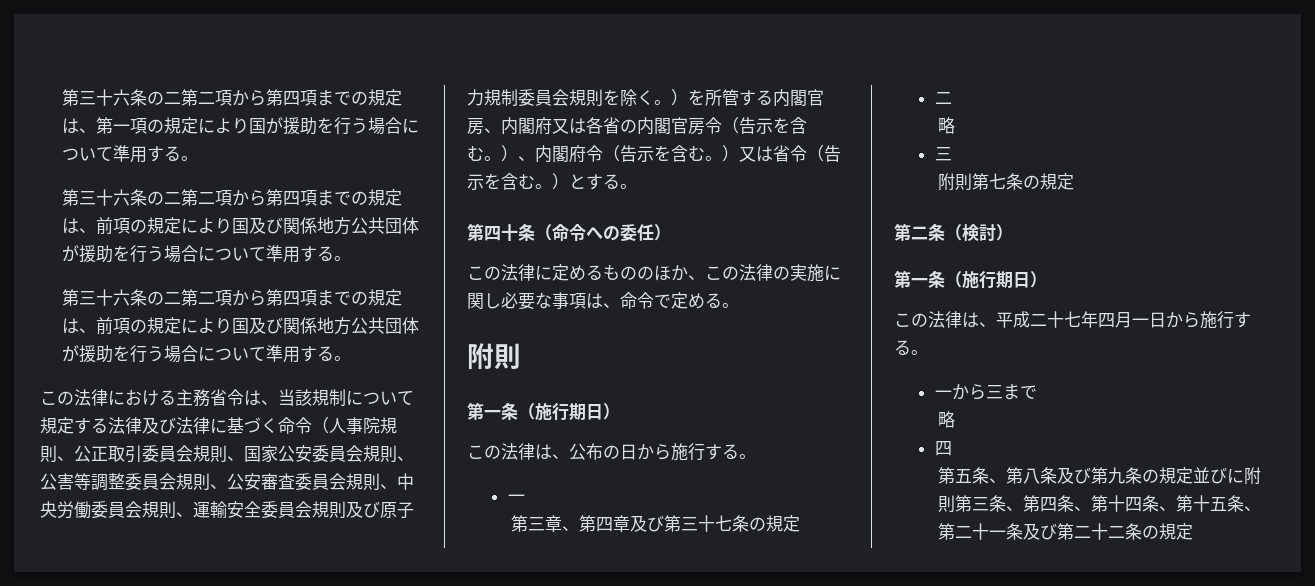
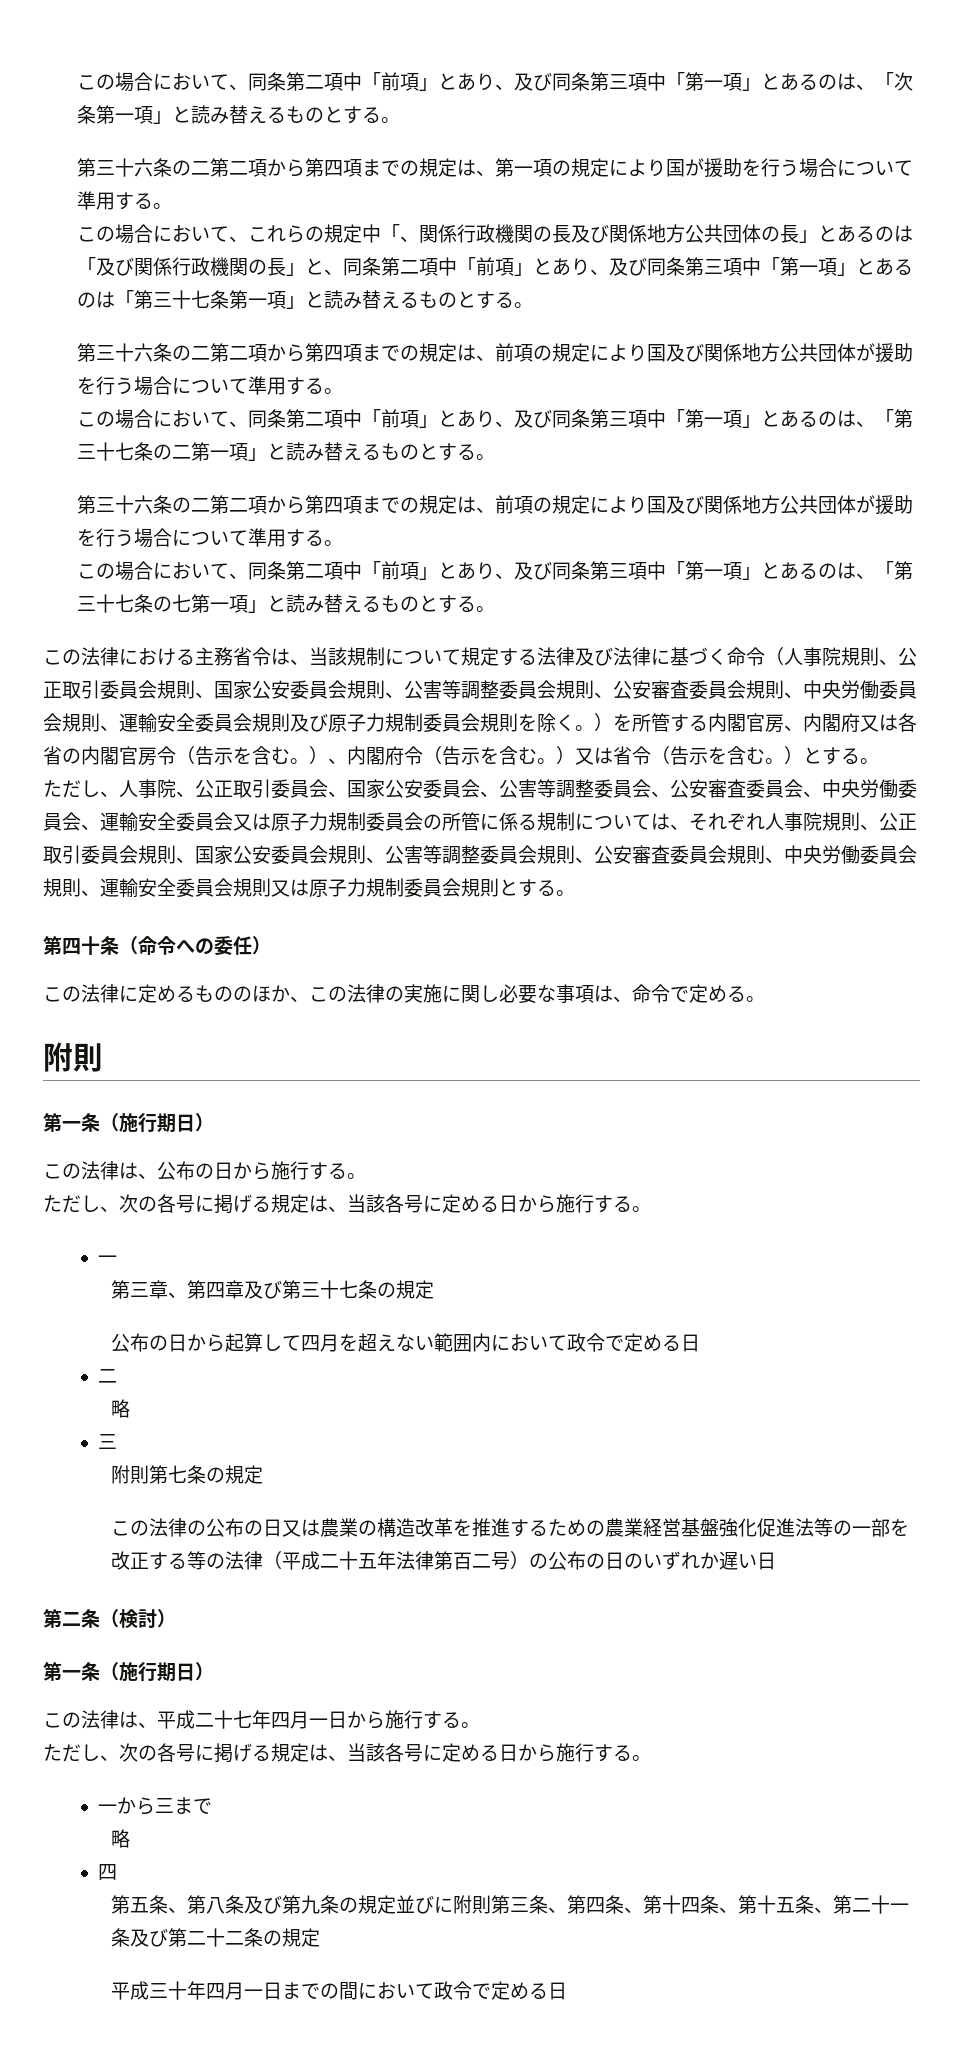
+ この場合において、同条第二項中「前項」とあり、及び同条第三項中「第一項」とあるのは、「次条第一項」と読み替えるものとする。
+ この場合において、これらの規定中「、関係行政機関の長及び関係地方公共団体の長」とあるのは「及び関係行政機関の長」と、同条第二項中「前項」とあり、及び同条第三項中「第一項」とあるのは「第三十七条第一項」と読み替えるものとする。
+ この場合において、同条第二項中「前項」とあり、及び同条第三項中「第一項」とあるのは、「第三十七条の二第一項」と読み替えるものとする。
+ この場合において、同条第二項中「前項」とあり、及び同条第三項中「第一項」とあるのは、「第三十七条の七第一項」と読み替えるものとする。
+ ただし、人事院、公正取引委員会、国家公安委員会、公害等調整委員会、公安審査委員会、中央労働委員会、運輸安全委員会又は原子力規制委員会の所管に係る規制については、それぞれ人事院規則、公正取引委員会規則、国家公安委員会規則、公害等調整委員会規則、公安審査委員会規則、中央労働委員会規則、運輸安全委員会規則又は原子力規制委員会規則とする。
  この法律は、公布の日から施行する。
+ ただし、次の各号に掲げる規定は、当該各号に定める日から施行する。
+ 公布の日から起算して四月を超えない範囲内において政令で定める日
+ この法律の公布の日又は農業の構造改革を推進するための農業経営基盤強化促進法等の一部を改正する等の法律（平成二十五年法律第百二号）の公布の日のいずれか遅い日
  この法律は、平成二十七年四月一日から施行する。
+ ただし、次の各号に掲げる規定は、当該各号に定める日から施行する。
+ 平成三十年四月一日までの間において政令で定める日

